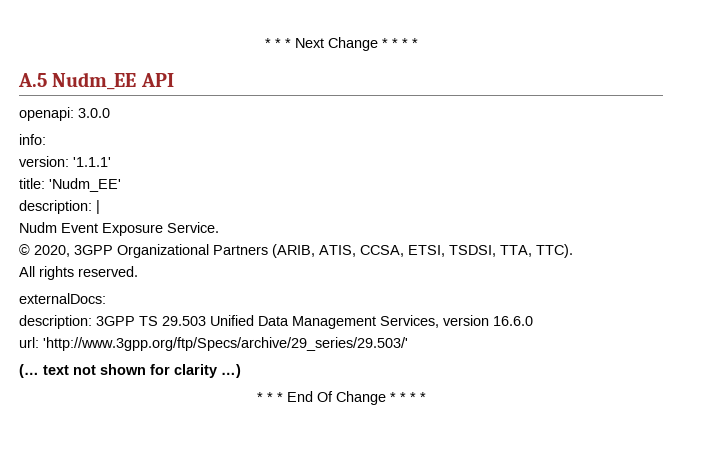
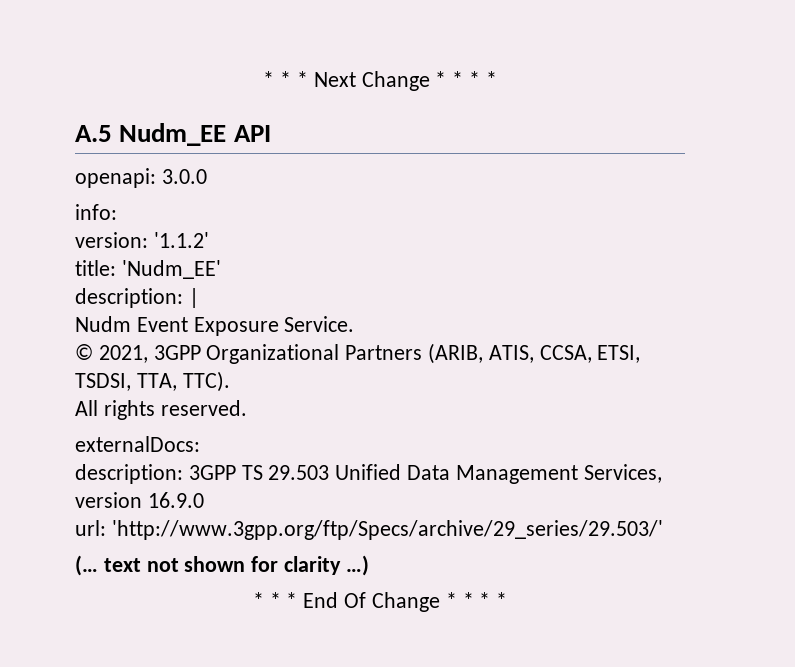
- version: '1.1.1'
+ version: '1.1.2'
- © 2020, 3GPP Organizational Partners (ARIB, ATIS, CCSA, ETSI, TSDSI, TTA, TTC).
+ © 2021, 3GPP Organizational Partners (ARIB, ATIS, CCSA, ETSI, TSDSI, TTA, TTC).
- description: 3GPP TS 29.503 Unified Data Management Services, version 16.6.0
+ description: 3GPP TS 29.503 Unified Data Management Services, version 16.9.0

